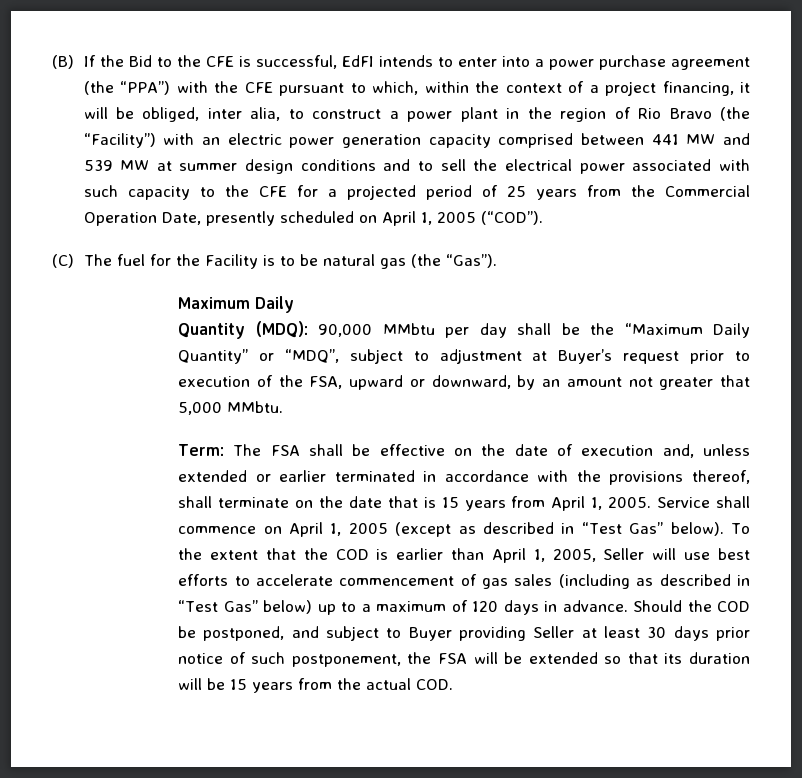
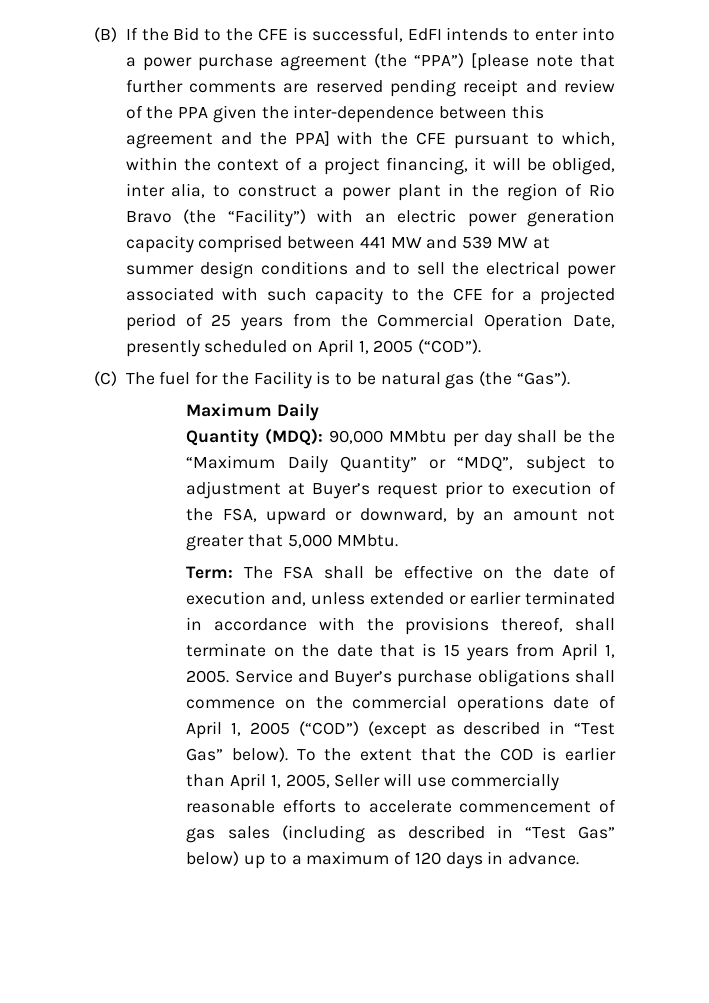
- (B) If the Bid to the CFE is successful, EdFI intends to enter into a power purchase agreement (the “PPA”) with the CFE pursuant to which, within the context of a project financing, it will be obliged, inter alia, to construct a power plant in the region of Rio Bravo (the “Facility”) with an electric power generation capacity comprised between 441 MW and 539 MW at summer design conditions and to sell the electrical power associated with such capacity to the CFE for a projected period of 25 years from the Commercial Operation Date, presently scheduled on April 1, 2005 (“COD”).
+ (B) If the Bid to the CFE is successful, EdFI intends to enter into a power purchase agreement (the “PPA”) [please note that further comments are reserved pending receipt and review of the PPA given the inter-dependence between this agreement and the PPA] with the CFE pursuant to which, within the context of a project financing, it will be obliged, inter alia, to construct a power plant in the region of Rio Bravo (the “Facility”) with an electric power generation capacity comprised between 441 MW and 539 MW at summer design conditions and to sell the electrical power associated with such capacity to the CFE for a projected period of 25 years from the Commercial Operation Date, presently scheduled on April 1, 2005 (“COD”).
- Service shall commence on April 1, 2005 (except as described in “Test Gas” below).
+ Service and Buyer’s purchase obligations shall commence on the commercial operations date of April 1, 2005 (“COD”) (except as described in “Test Gas” below).
- To the extent that the COD is earlier than April 1, 2005, Seller will use best efforts to accelerate commencement of gas sales (including as described in “Test Gas” below) up to a maximum of 120 days in advance. Should the COD be postponed, and subject to Buyer providing Seller at least 30 days prior notice of such postponement, the FSA will be extended so that its duration will be 15 years from the actual COD.
+ To the extent that the COD is earlier than April 1, 2005, Seller will use commercially reasonable efforts to accelerate commencement of gas sales (including as described in “Test Gas” below) up to a maximum of 120 days in advance.

